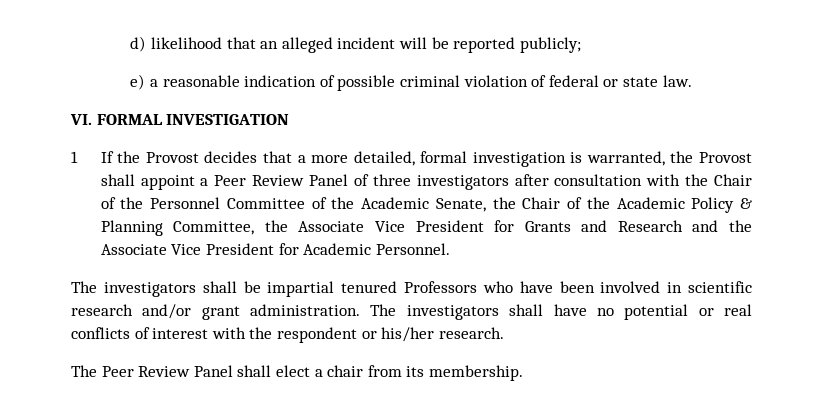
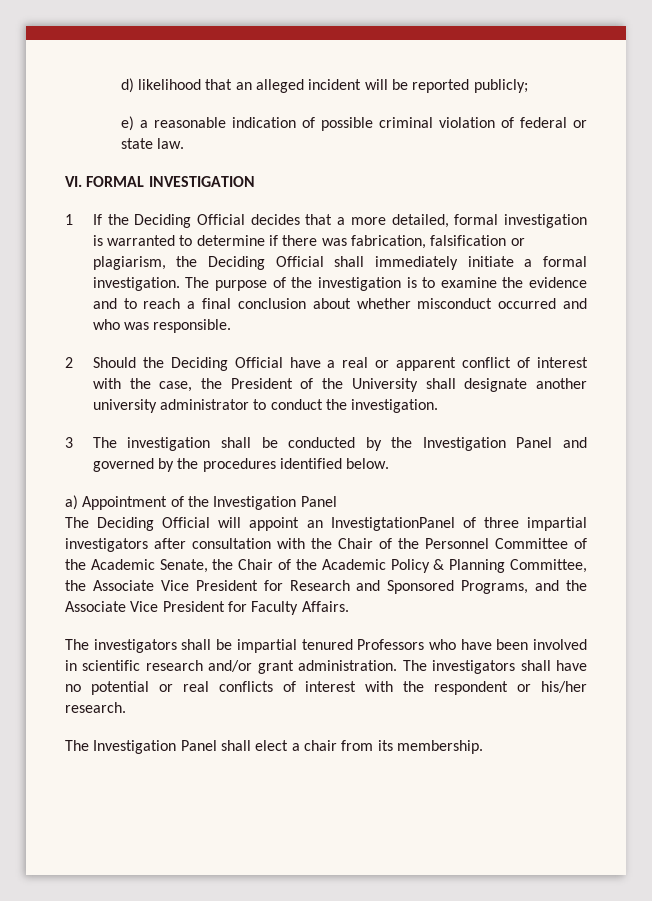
- 1 If the Provost decides that a more detailed, formal investigation is warranted, the Provost shall appoint a Peer Review Panel of three investigators after consultation with the Chair of the Personnel Committee of the Academic Senate, the Chair of the Academic Policy & Planning Committee, the Associate Vice President for Grants and Research and the Associate Vice President for Academic Personnel.
+ 1 If the Deciding Official decides that a more detailed, formal investigation is warranted to determine if there was fabrication, falsification or plagiarism, the Deciding Official shall immediately initiate a formal investigation. The purpose of the investigation is to examine the evidence and to reach a final conclusion about whether misconduct occurred and who was responsible.
+ 2 Should the Deciding Official have a real or apparent conflict of interest with the case, the President of the University shall designate another university administrator to conduct the investigation.
+ 3 The investigation shall be conducted by the Investigation Panel and governed by the procedures identified below.
+ a) Appointment of the Investigation Panel
+ The Deciding Official will appoint an InvestigtationPanel of three impartial investigators after consultation with the Chair of the Personnel Committee of the Academic Senate, the Chair of the Academic Policy & Planning Committee, the Associate Vice President for Research and Sponsored Programs, and the Associate Vice President for Faculty Affairs.
- The Peer Review Panel shall elect a chair from its membership.
+ The Investigation Panel shall elect a chair from its membership.

